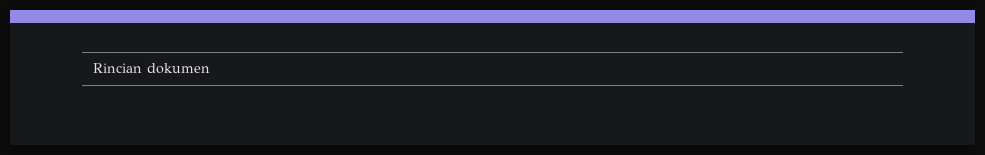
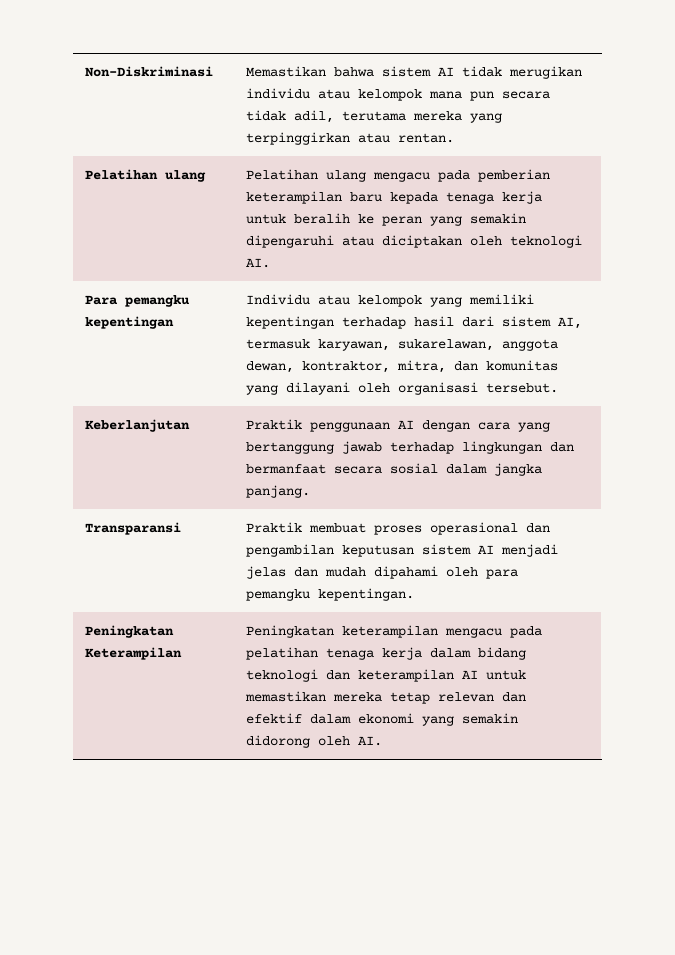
- Rincian dokumen
+ Non-Diskriminasi | Memastikan bahwa sistem AI tidak merugikan individu atau kelompok mana pun secara tidak adil, terutama mereka yang terpinggirkan atau rentan.
+ Pelatihan ulang | Pelatihan ulang mengacu pada pemberian keterampilan baru kepada tenaga kerja untuk beralih ke peran yang semakin dipengaruhi atau diciptakan oleh teknologi AI.
+ Para pemangku kepentingan | Individu atau kelompok yang memiliki kepentingan terhadap hasil dari sistem AI, termasuk karyawan, sukarelawan, anggota dewan, kontraktor, mitra, dan komunitas yang dilayani oleh organisasi tersebut.
+ Keberlanjutan | Praktik penggunaan AI dengan cara yang bertanggung jawab terhadap lingkungan dan bermanfaat secara sosial dalam jangka panjang.
+ Transparansi | Praktik membuat proses operasional dan pengambilan keputusan sistem AI menjadi jelas dan mudah dipahami oleh para pemangku kepentingan.
+ Peningkatan Keterampilan | Peningkatan keterampilan mengacu pada pelatihan tenaga kerja dalam bidang teknologi dan keterampilan AI untuk memastikan mereka tetap relevan dan efektif dalam ekonomi yang semakin didorong oleh AI.

